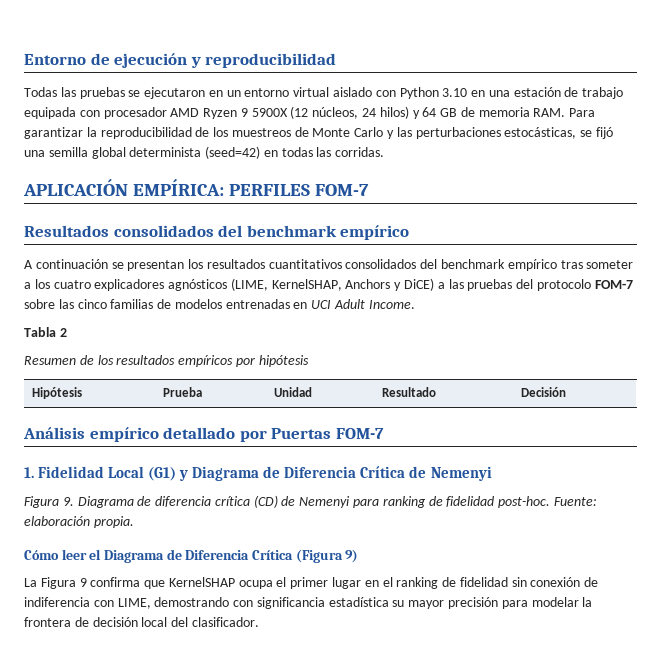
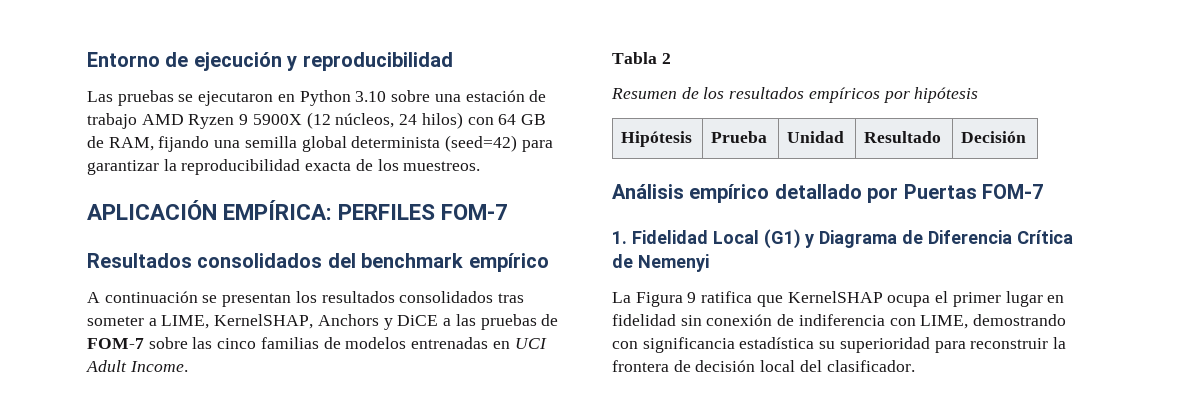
- Todas las pruebas se ejecutaron en un entorno virtual aislado con Python 3.10 en una estación de trabajo equipada con procesador AMD Ryzen 9 5900X (12 núcleos, 24 hilos) y 64 GB de memoria RAM. Para garantizar la reproducibilidad de los muestreos de Monte Carlo y las perturbaciones estocásticas, se fijó una semilla global determinista (seed=42) en todas las corridas.
+ Las pruebas se ejecutaron en Python 3.10 sobre una estación de trabajo AMD Ryzen 9 5900X (12 núcleos, 24 hilos) con 64 GB de RAM, fijando una semilla global determinista (seed=42) para garantizar la reproducibilidad exacta de los muestreos.
- A continuación se presentan los resultados cuantitativos consolidados del benchmark empírico tras someter a los cuatro explicadores agnósticos (LIME, KernelSHAP, Anchors y DiCE) a las pruebas del protocolo FOM-7 sobre las cinco familias de modelos entrenadas en UCI Adult Income.
+ A continuación se presentan los resultados consolidados tras someter a LIME, KernelSHAP, Anchors y DiCE a las pruebas de FOM-7 sobre las cinco familias de modelos entrenadas en UCI Adult Income.
- Figura 9. Diagrama de diferencia crítica (CD) de Nemenyi para ranking de fidelidad post-hoc. Fuente: elaboración propia.
- Cómo leer el Diagrama de Diferencia Crítica (Figura 9)
- La Figura 9 confirma que KernelSHAP ocupa el primer lugar en el ranking de fidelidad sin conexión de indiferencia con LIME, demostrando con significancia estadística su mayor precisión para modelar la frontera de decisión local del clasificador.
+ La Figura 9 ratifica que KernelSHAP ocupa el primer lugar en fidelidad sin conexión de indiferencia con LIME, demostrando con significancia estadística su superioridad para reconstruir la frontera de decisión local del clasificador.

